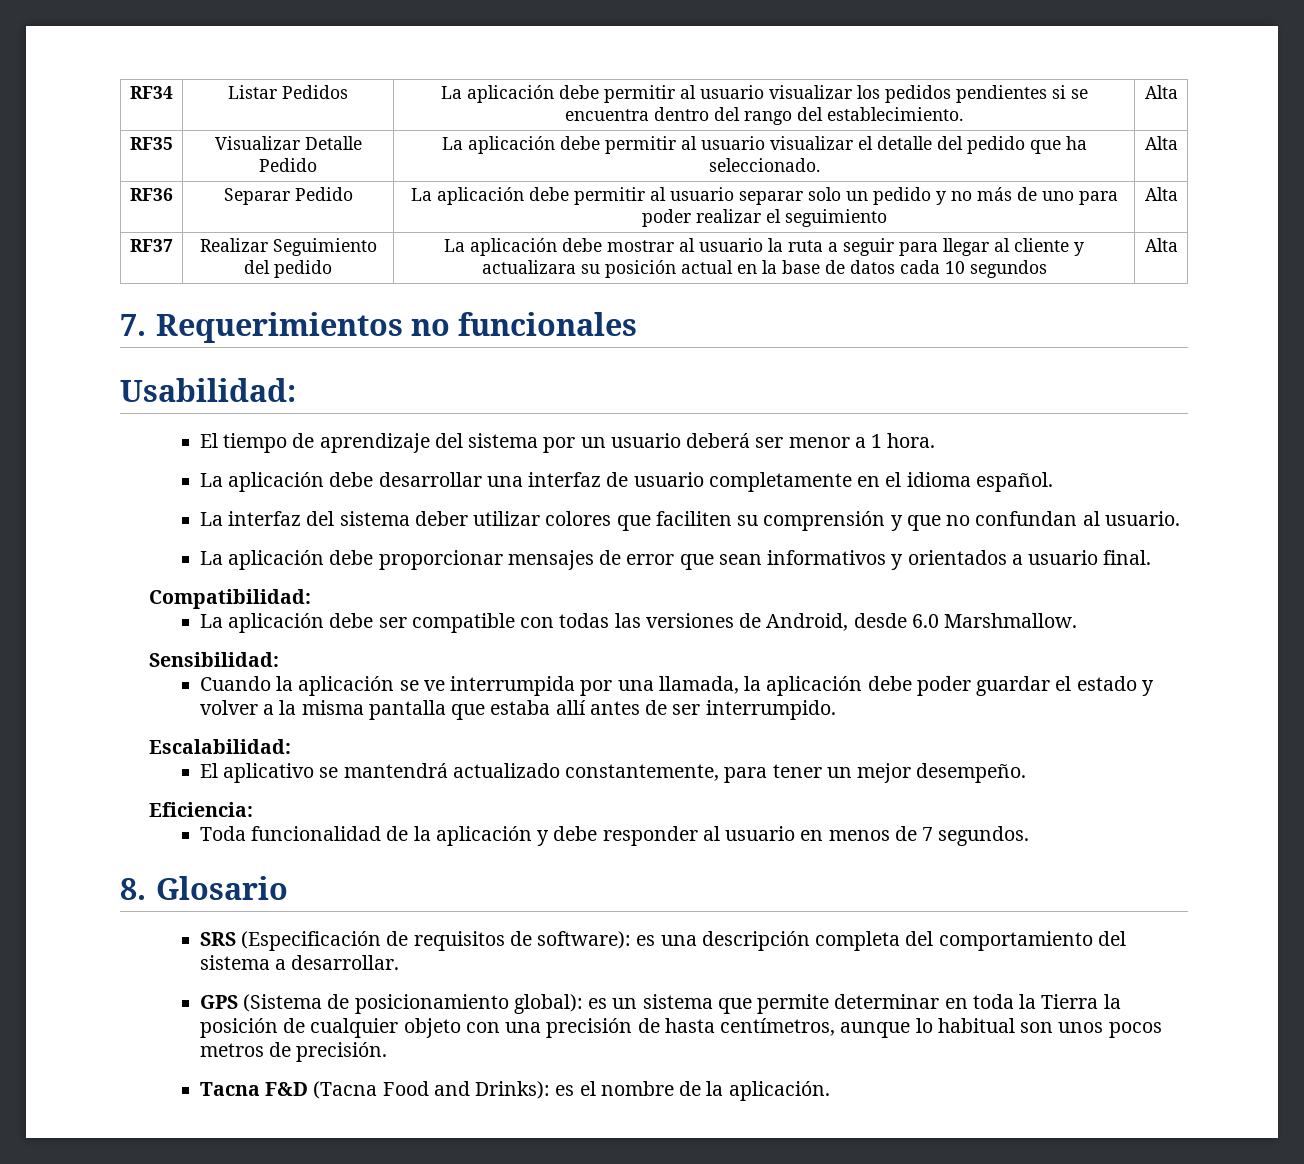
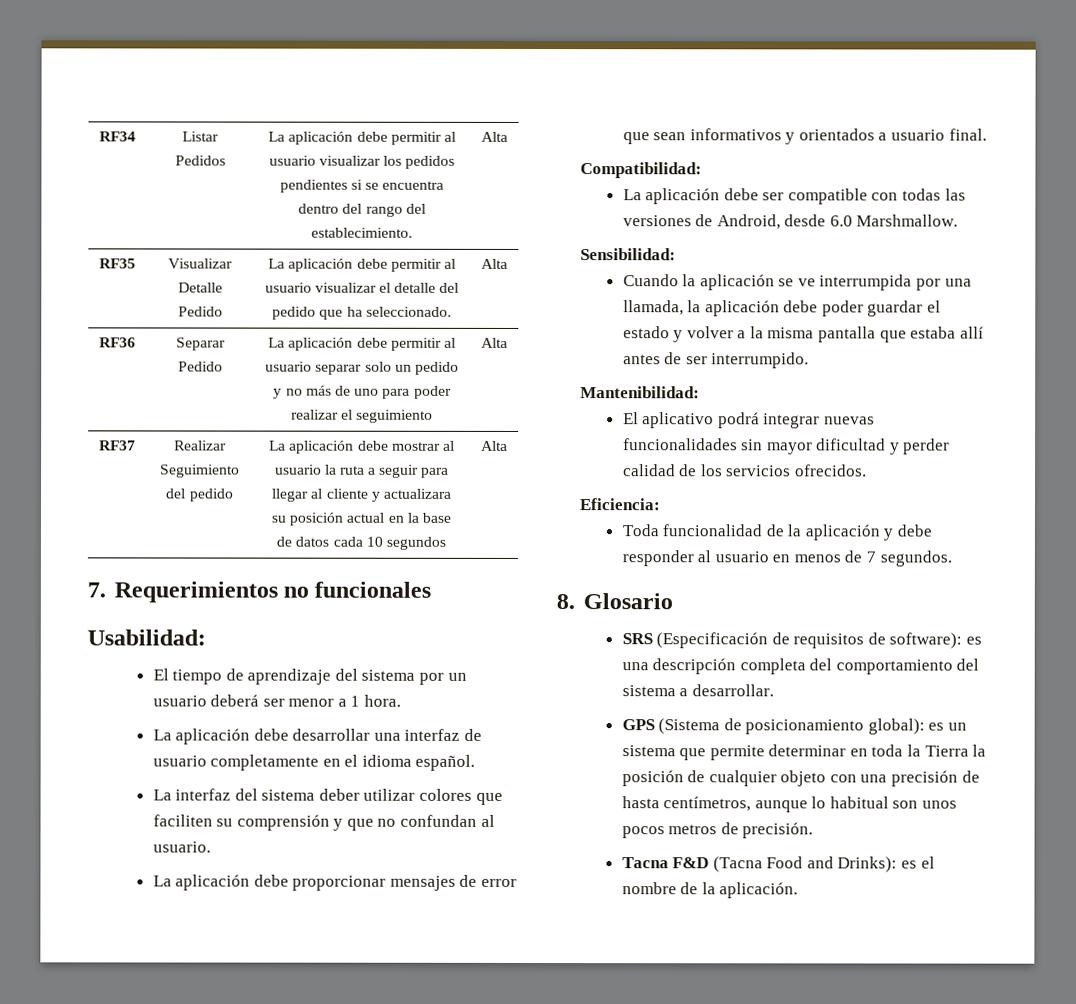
- Escalabilidad:
+ Mantenibilidad:
- El aplicativo se mantendrá actualizado constantemente, para tener un mejor desempeño.
+ El aplicativo podrá integrar nuevas funcionalidades sin mayor dificultad y perder calidad de los servicios ofrecidos.

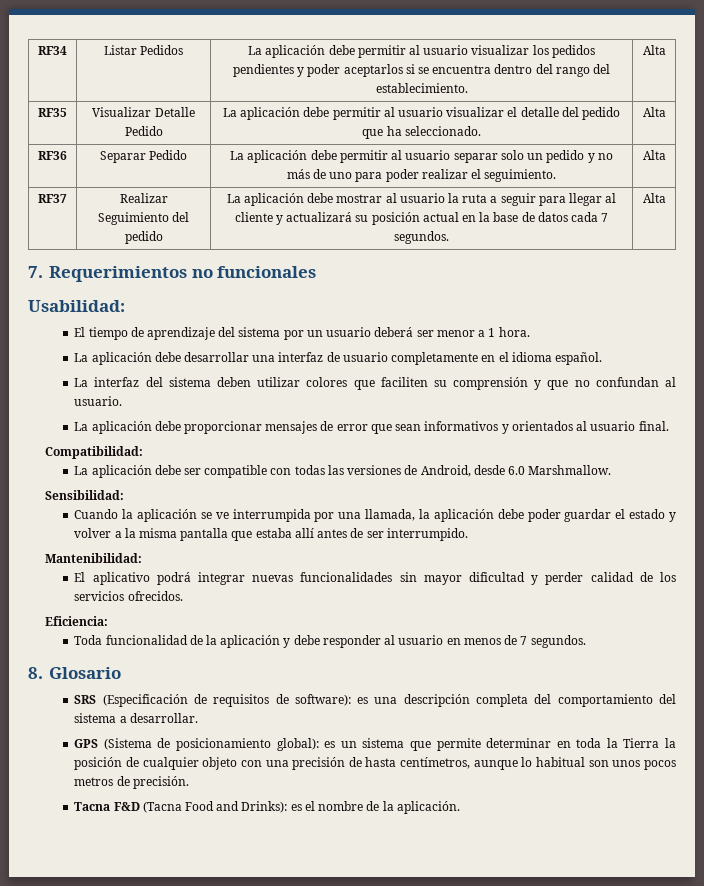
- RF34 | Listar Pedidos | La aplicación debe permitir al usuario visualizar los pedidos pendientes si se encuentra dentro del rango del establecimiento. | Alta
+ RF34 | Listar Pedidos | La aplicación debe permitir al usuario visualizar los pedidos pendientes y poder aceptarlos si se encuentra dentro del rango del establecimiento. | Alta
- RF36 | Separar Pedido | La aplicación debe permitir al usuario separar solo un pedido y no más de uno para poder realizar el seguimiento | Alta
+ RF36 | Separar Pedido | La aplicación debe permitir al usuario separar solo un pedido y no más de uno para poder realizar el seguimiento. | Alta
- RF37 | Realizar Seguimiento del pedido | La aplicación debe mostrar al usuario la ruta a seguir para llegar al cliente y actualizara su posición actual en la base de datos cada 10 segundos | Alta
+ RF37 | Realizar Seguimiento del pedido | La aplicación debe mostrar al usuario la ruta a seguir para llegar al cliente y actualizará su posición actual en la base de datos cada 7 segundos. | Alta
- La interfaz del sistema deber utilizar colores que faciliten su comprensión y que no confundan al usuario.
+ La interfaz del sistema deben utilizar colores que faciliten su comprensión y que no confundan al usuario.
- La aplicación debe proporcionar mensajes de error que sean informativos y orientados a usuario final.
+ La aplicación debe proporcionar mensajes de error que sean informativos y orientados al usuario final.

